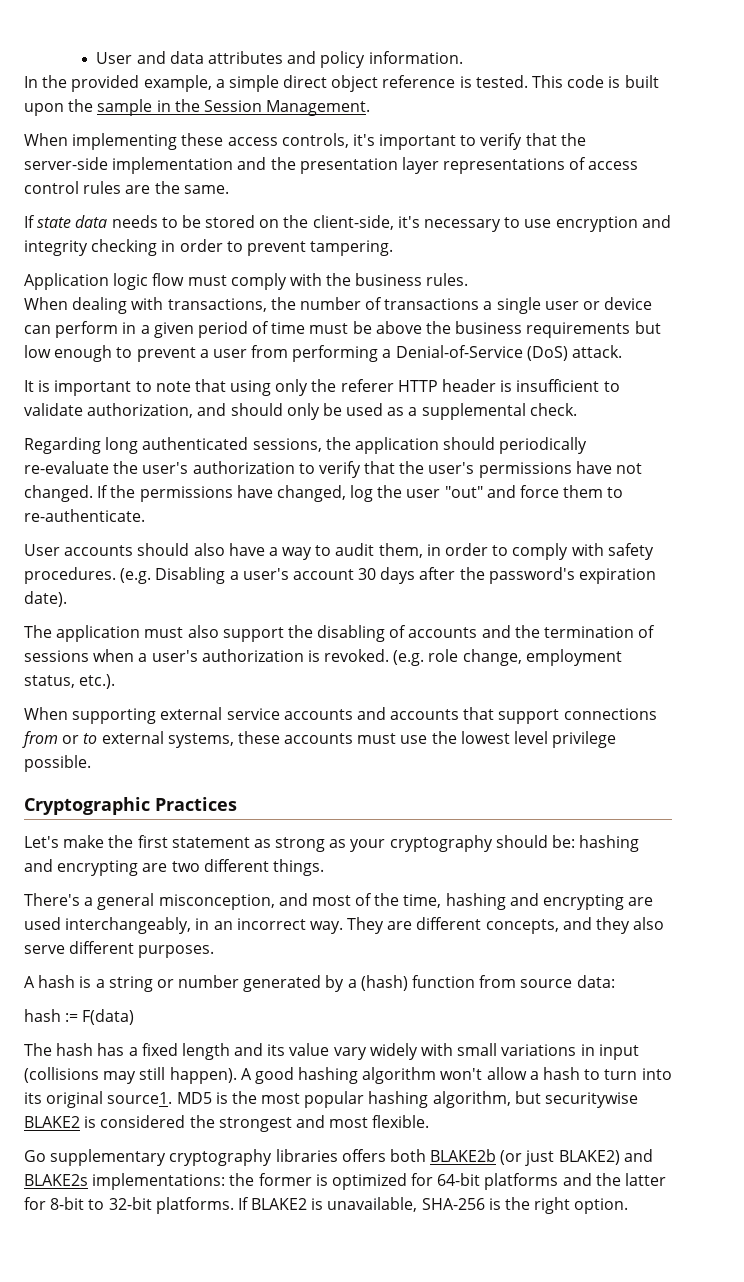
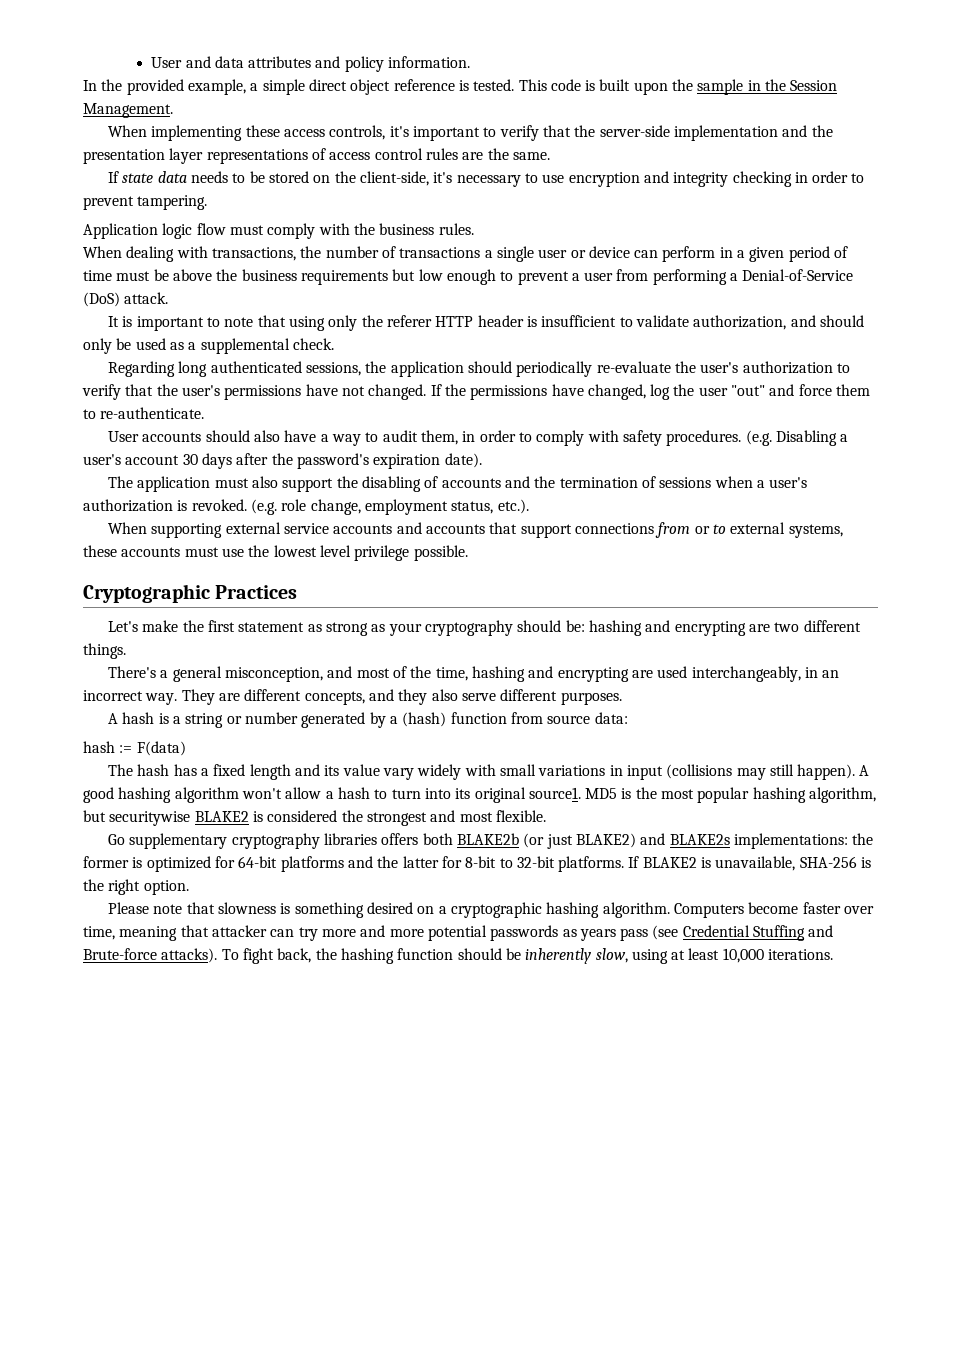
+ Please note that slowness is something desired on a cryptographic hashing algorithm. Computers become faster over time, meaning that attacker can try more and more potential passwords as years pass (see Credential Stuffing and Brute-force attacks). To fight back, the hashing function should be inherently slow, using at least 10,000 iterations.

